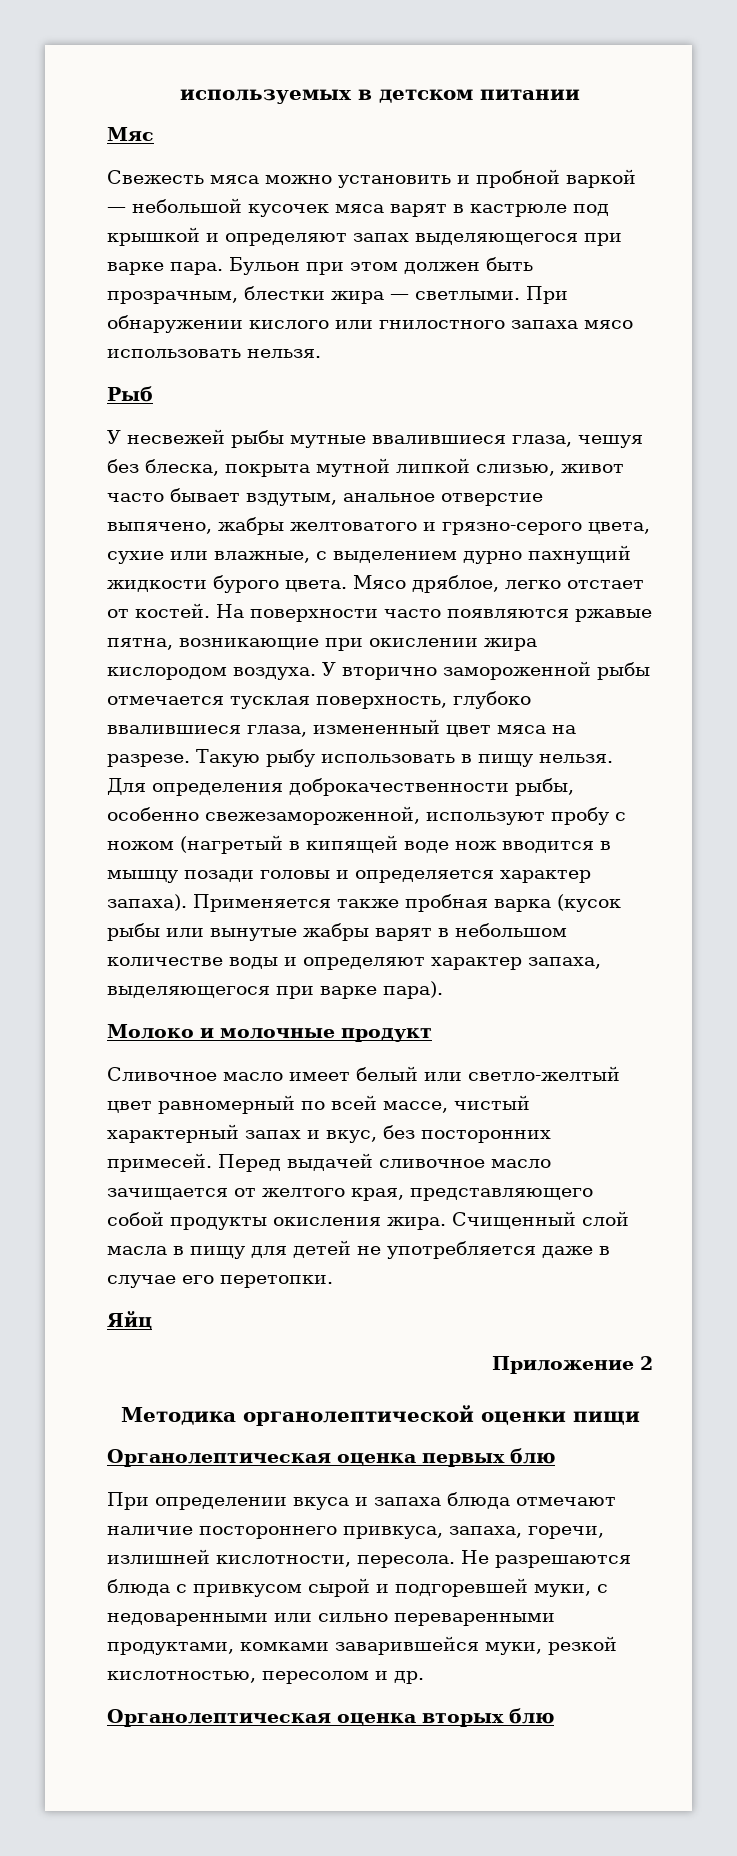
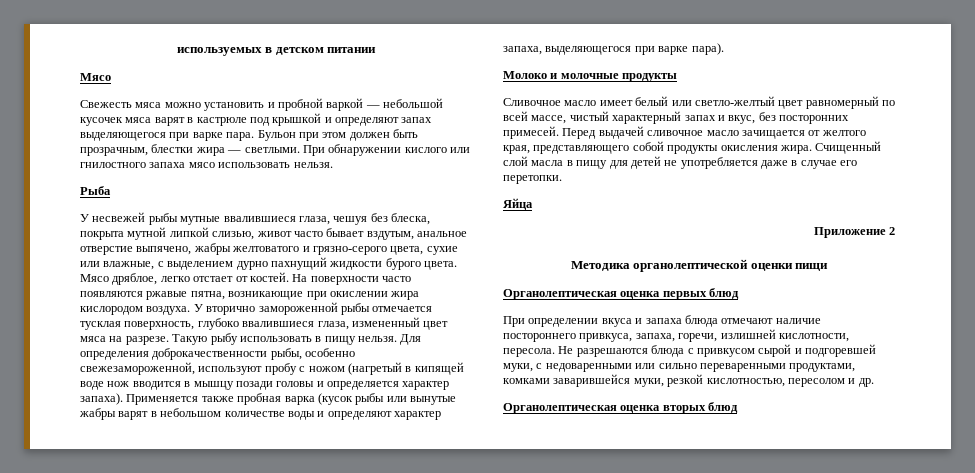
  используемых в детском питании
- Мяс
+ Мясо
- Рыб
+ Рыба
- Молоко и молочные продукт
+ Молоко и молочные продукты
- Яйц
+ Яйца
- Органолептическая оценка первых блю
+ Органолептическая оценка первых блюд
- Органолептическая оценка вторых блю
+ Органолептическая оценка вторых блюд

